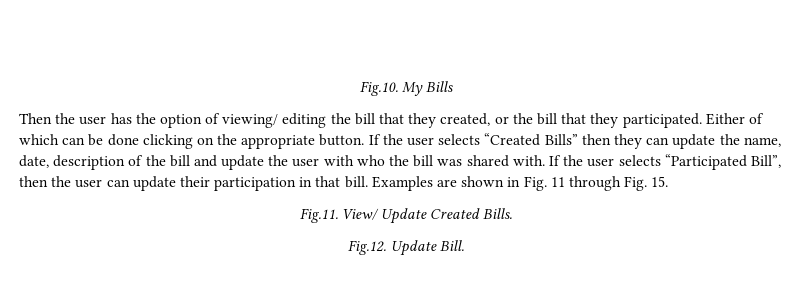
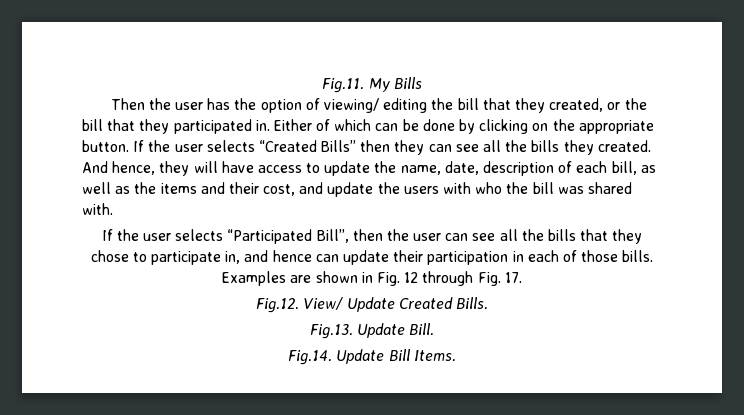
- Fig.10. My Bills
+ Fig.11. My Bills
- Then the user has the option of viewing/ editing the bill that they created, or the bill that they participated.
+ Then the user has the option of viewing/ editing the bill that they created, or the bill that they participated in.
- Either of which can be done clicking on the appropriate button.
+ Either of which can be done by clicking on the appropriate button.
- If the user selects “Created Bills” then they can update the name, date, description of the bill and update the user with who the bill was shared with. If the user selects “Participated Bill”, then the user can update their participation in that bill.
+ If the user selects “Created Bills” then they can see all the bills they created. And hence, they will have access to update the name, date, description of each bill, as well as the items and their cost, and update the users with who the bill was shared with.
+ If the user selects “Participated Bill”, then the user can see all the bills that they chose to participate in, and hence can update their participation in each of those bills.
- Examples are shown in Fig. 11 through Fig. 15.
- Fig.11. View/ Update Created Bills.
+ Examples are shown in Fig. 12 through Fig. 17.
+ Fig.12. View/ Update Created Bills.
- Fig.12. Update Bill.
+ Fig.13. Update Bill.
+ Fig.14. Update Bill Items.

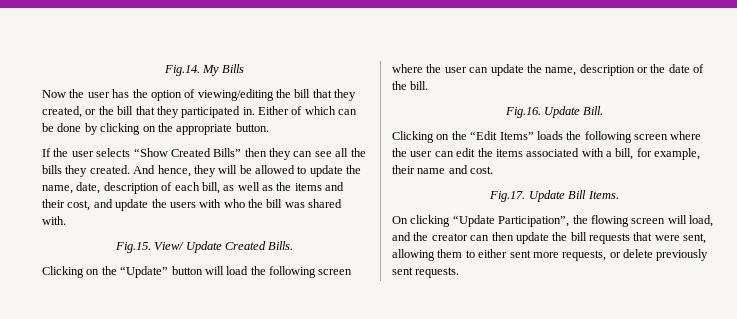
- Fig.11. My Bills
+ Fig.14. My Bills
- Then the user has the option of viewing/ editing the bill that they created, or the bill that they participated in.
+ Now the user has the option of viewing/editing the bill that they created, or the bill that they participated in.
- Either of which can be done by clicking on the appropriate button. If the user selects “Created Bills” then they can see all the bills they created.
+ Either of which can be done by clicking on the appropriate button.
+ If the user selects “Show Created Bills” then they can see all the bills they created.
- And hence, they will have access to update the name, date, description of each bill, as well as the items and their cost, and update the users with who the bill was shared with.
+ And hence, they will be allowed to update the name, date, description of each bill, as well as the items and their cost, and update the users with who the bill was shared with.
- If the user selects “Participated Bill”, then the user can see all the bills that they chose to participate in, and hence can update their participation in each of those bills. Examples are shown in Fig. 12 through Fig. 17.
- Fig.12. View/ Update Created Bills.
- Fig.13. Update Bill.
- Fig.14. Update Bill Items.
+ Fig.15. View/ Update Created Bills.
+ Clicking on the “Update” button will load the following screen where the user can update the name, description or the date of the bill.
+ Fig.16. Update Bill.
+ Clicking on the “Edit Items” loads the following screen where the user can edit the items associated with a bill, for example, their name and cost.
+ Fig.17. Update Bill Items.
+ On clicking “Update Participation”, the flowing screen will load, and the creator can then update the bill requests that were sent, allowing them to either sent more requests, or delete previously sent requests.

